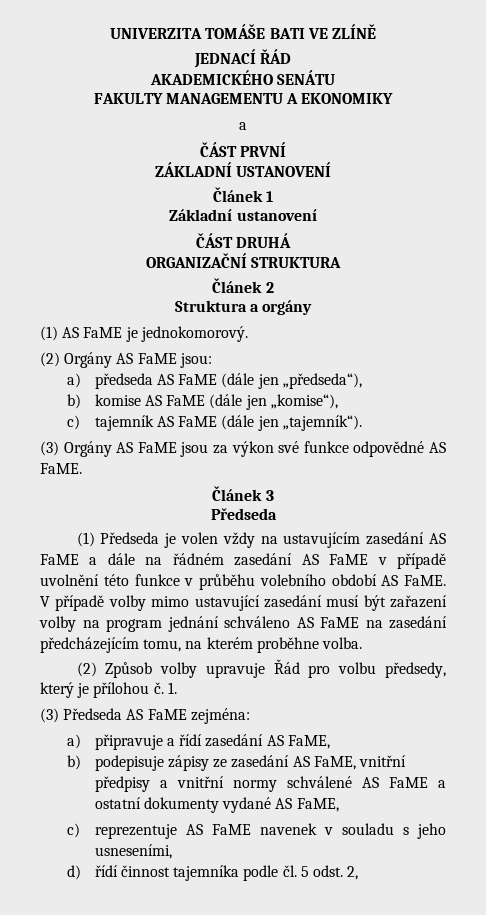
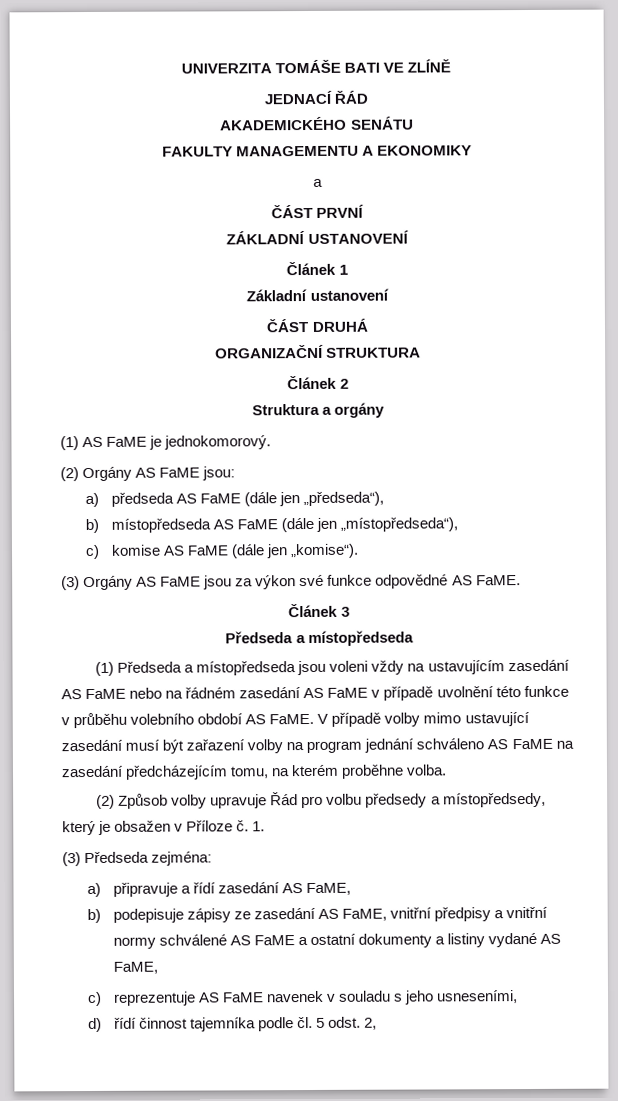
- b) komise AS FaME (dále jen „komise“),
- c) tajemník AS FaME (dále jen „tajemník“).
+ b) místopředseda AS FaME (dále jen „místopředseda“),
+ c) komise AS FaME (dále jen „komise“).
  Článek 3
- Předseda
+ Předseda a místopředseda
- (1) Předseda je volen vždy na ustavujícím zasedání AS FaME a dále na řádném zasedání AS FaME v případě uvolnění této funkce v průběhu volebního období AS FaME.
+ (1) Předseda a místopředseda jsou voleni vždy na ustavujícím zasedání AS FaME nebo na řádném zasedání AS FaME v případě uvolnění této funkce v průběhu volebního období AS FaME.
- (2) Způsob volby upravuje Řád pro volbu předsedy, který je přílohou č.
+ (2) Způsob volby upravuje Řád pro volbu předsedy a místopředsedy, který je obsažen v Příloze č.
- (3) Předseda AS FaME zejména:
+ (3) Předseda zejména:
- b) podepisuje zápisy ze zasedání AS FaME, vnitřní předpisy a vnitřní normy schválené AS FaME a ostatní dokumenty vydané AS FaME,
+ b) podepisuje zápisy ze zasedání AS FaME, vnitřní předpisy a vnitřní normy schválené AS FaME a ostatní dokumenty a listiny vydané AS FaME,

